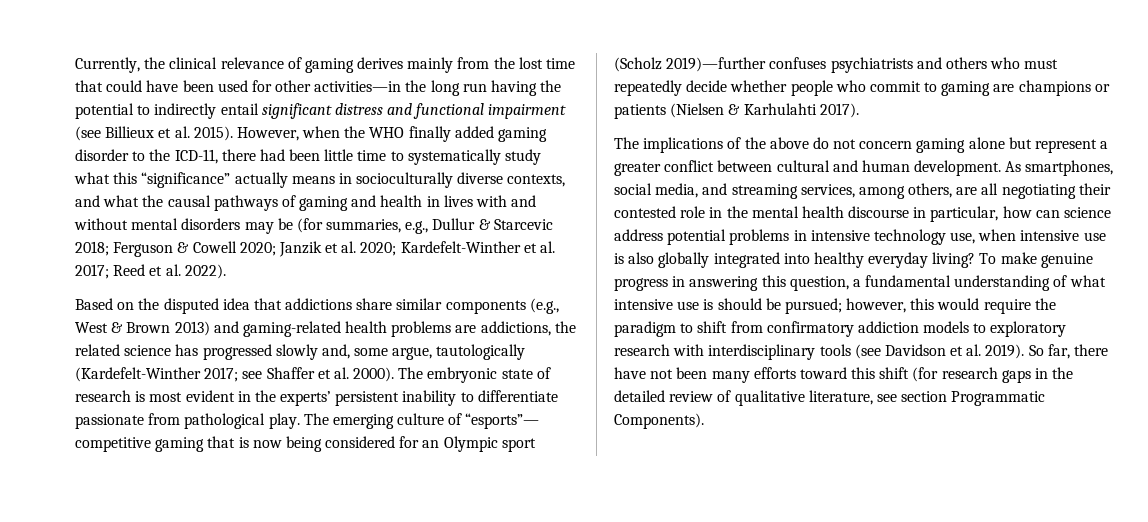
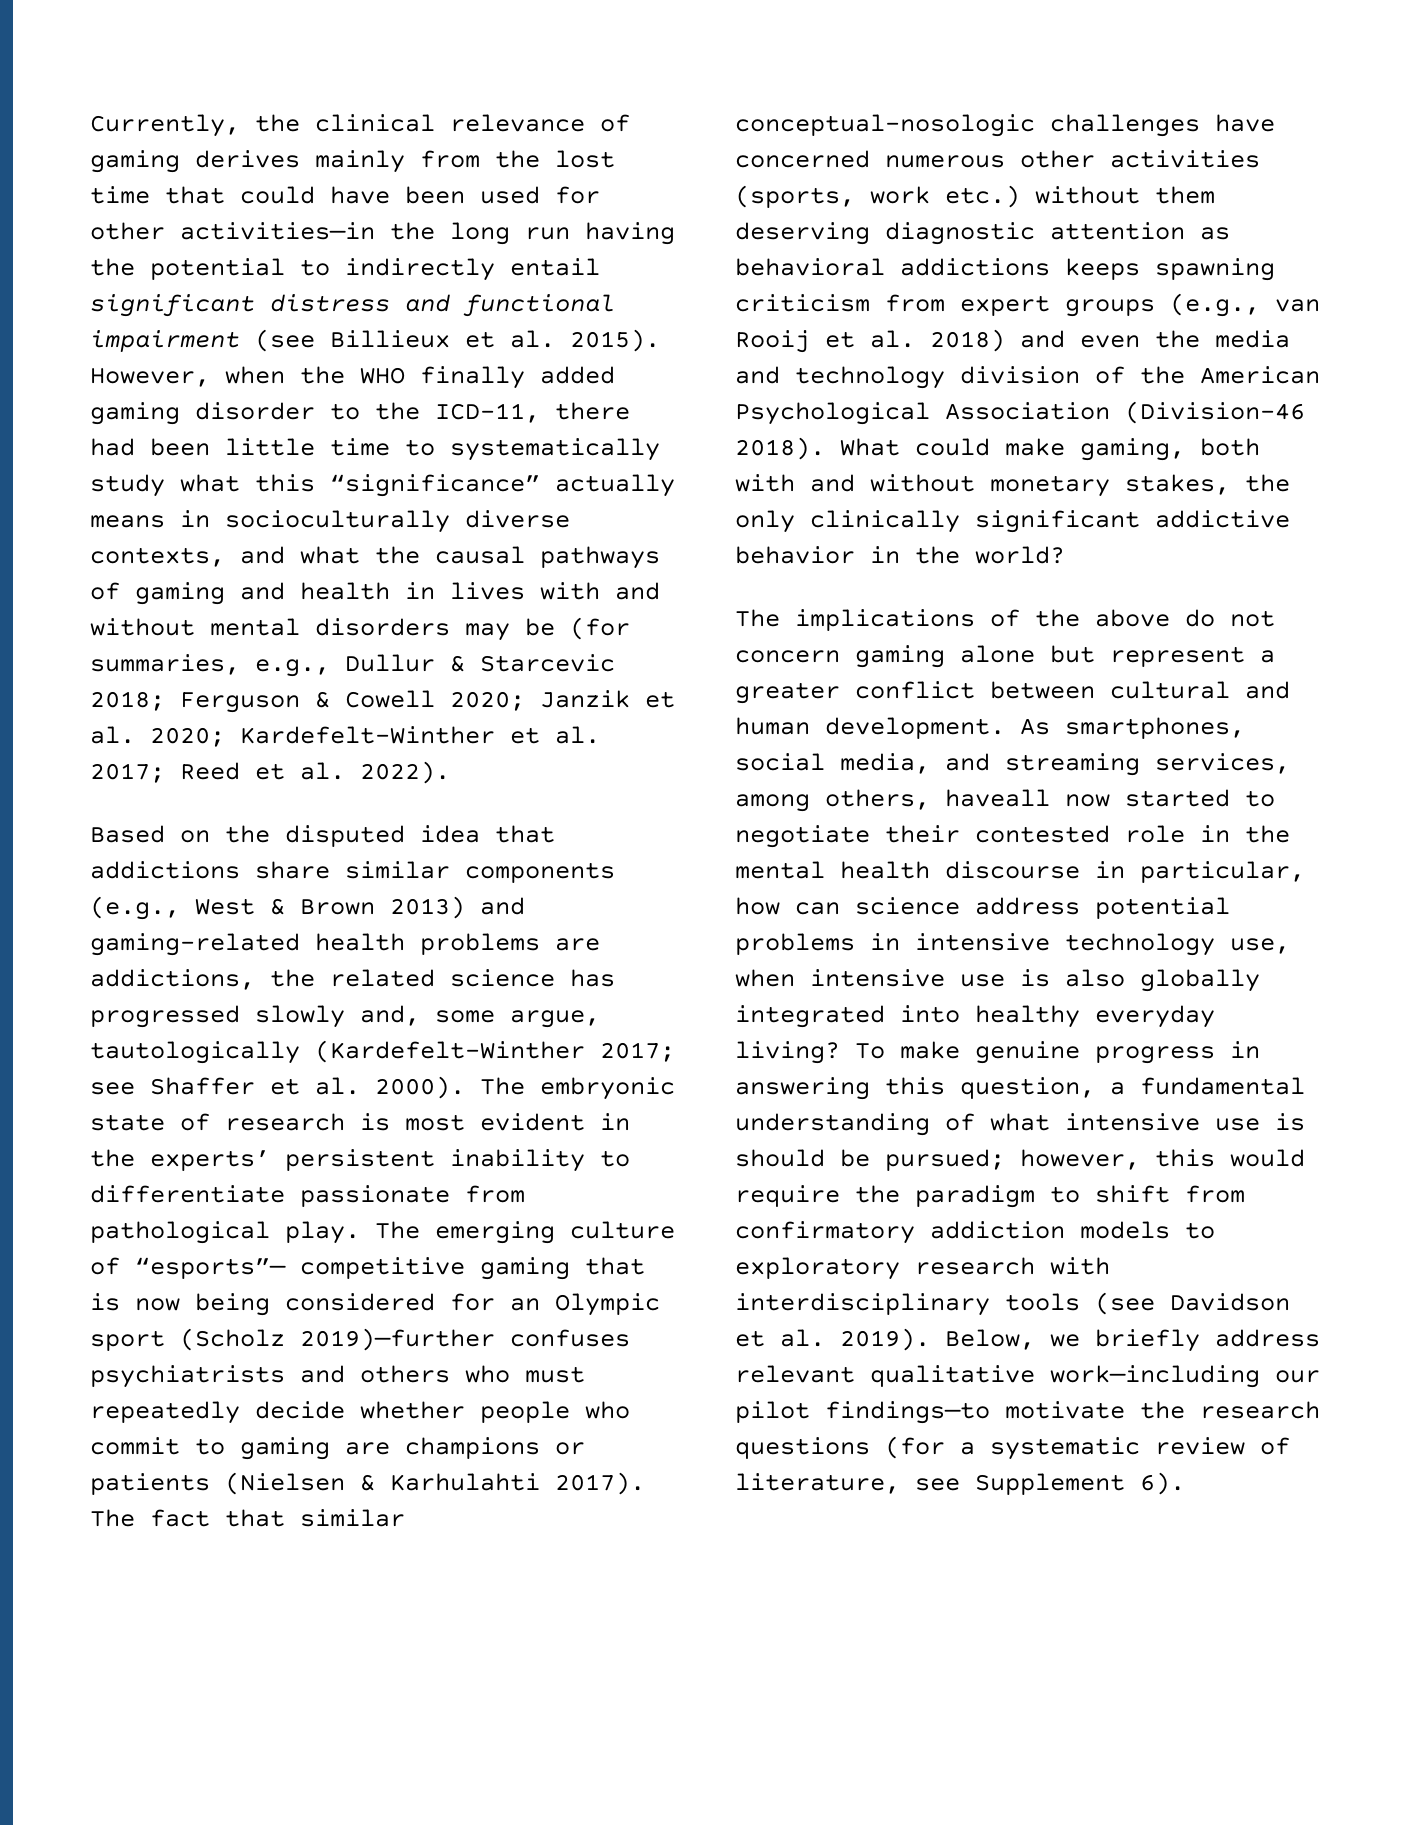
+ The fact that similar conceptual-nosologic challenges have concerned numerous other activities (sports, work etc.) without them deserving diagnostic attention as behavioral addictions keeps spawning criticism from expert groups (e.g., van Rooij et al. 2018) and even the media and technology division of the American Psychological Association (Division-46 2018). What could make gaming, both with and without monetary stakes, the only clinically significant addictive behavior in the world?
- As smartphones, social media, and streaming services, among others, are all negotiating their contested role in the mental health discourse in particular, how can science address potential problems in intensive technology use, when intensive use is also globally integrated into healthy everyday living?
+ As smartphones, social media, and streaming services, among others, haveall now started to negotiate their contested role in the mental health discourse in particular, how can science address potential problems in intensive technology use, when intensive use is also globally integrated into healthy everyday living?
- So far, there have not been many efforts toward this shift (for research gaps in the detailed review of qualitative literature, see section Programmatic Components).
+ Below, we briefly address relevant qualitative work—including our pilot findings—to motivate the research questions (for a systematic review of literature, see Supplement 6).

